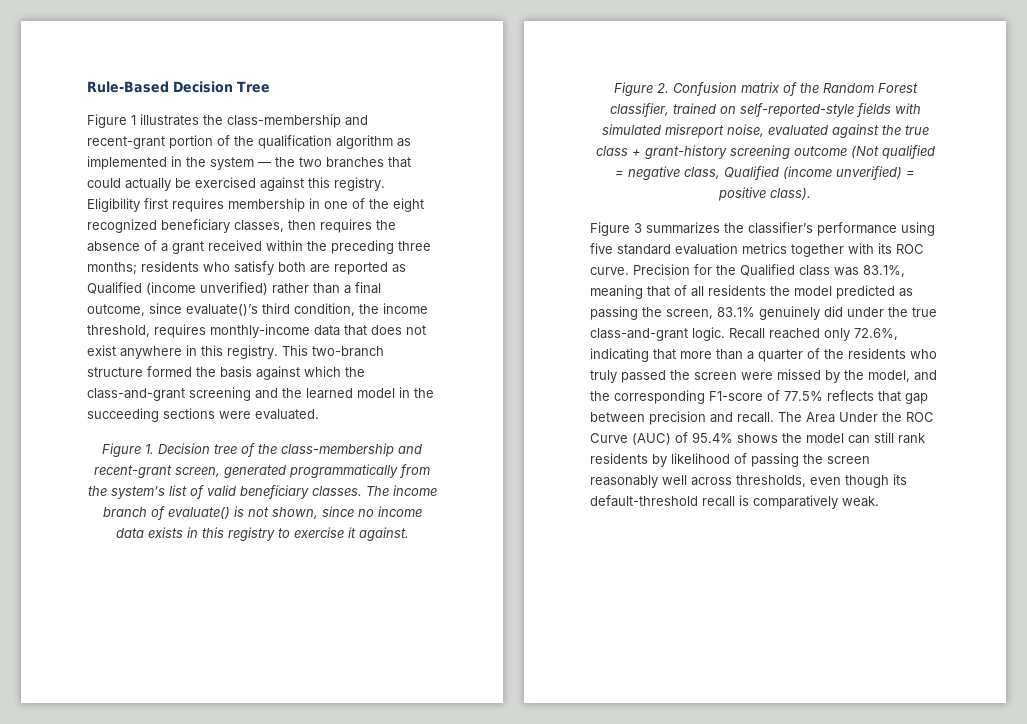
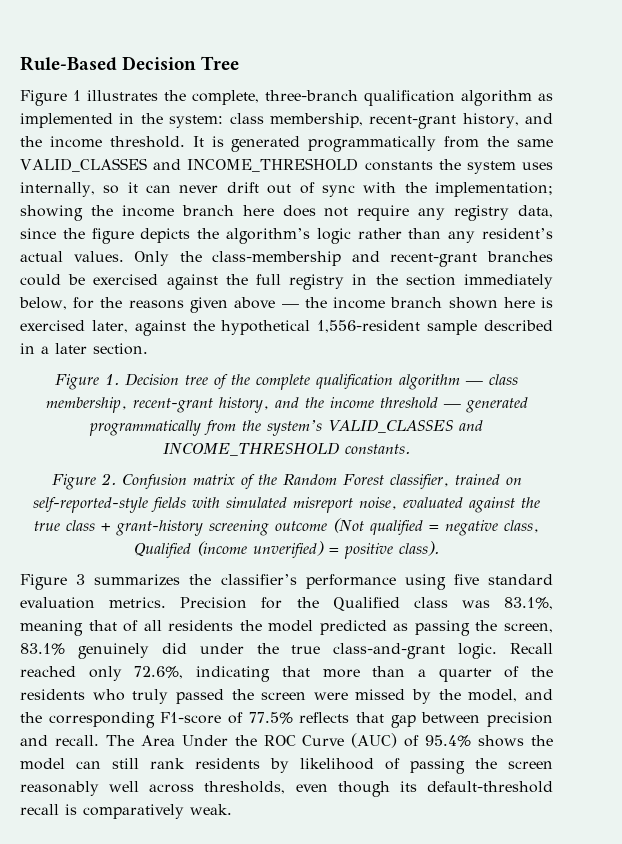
- Figure 1 illustrates the class-membership and recent-grant portion of the qualification algorithm as implemented in the system — the two branches that could actually be exercised against this registry. Eligibility first requires membership in one of the eight recognized beneficiary classes, then requires the absence of a grant received within the preceding three months; residents who satisfy both are reported as Qualified (income unverified) rather than a final outcome, since evaluate()’s third condition, the income threshold, requires monthly-income data that does not exist anywhere in this registry. This two-branch structure formed the basis against which the class-and-grant screening and the learned model in the succeeding sections were evaluated.
+ Figure 1 illustrates the complete, three-branch qualification algorithm as implemented in the system: class membership, recent-grant history, and the income threshold. It is generated programmatically from the same VALID_CLASSES and INCOME_THRESHOLD constants the system uses internally, so it can never drift out of sync with the implementation; showing the income branch here does not require any registry data, since the figure depicts the algorithm’s logic rather than any resident’s actual values. Only the class-membership and recent-grant branches could be exercised against the full registry in the section immediately below, for the reasons given above — the income branch shown here is exercised later, against the hypothetical 1,556-resident sample described in a later section.
- Figure 1. Decision tree of the class-membership and recent-grant screen, generated programmatically from the system’s list of valid beneficiary classes. The income branch of evaluate() is not shown, since no income data exists in this registry to exercise it against.
+ Figure 1. Decision tree of the complete qualification algorithm — class membership, recent-grant history, and the income threshold — generated programmatically from the system’s VALID_CLASSES and INCOME_THRESHOLD constants.
- Figure 3 summarizes the classifier’s performance using five standard evaluation metrics together with its ROC curve.
+ Figure 3 summarizes the classifier’s performance using five standard evaluation metrics.

